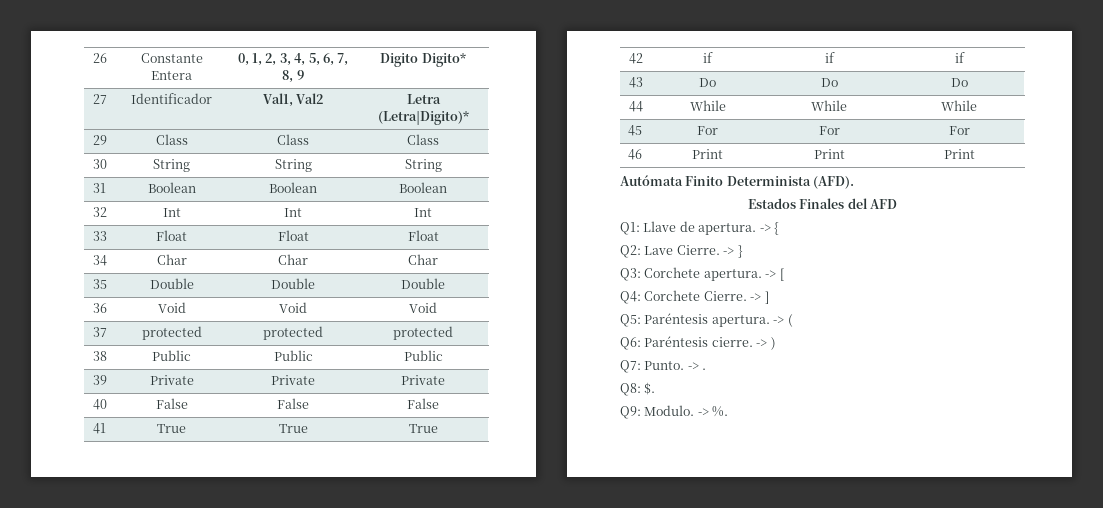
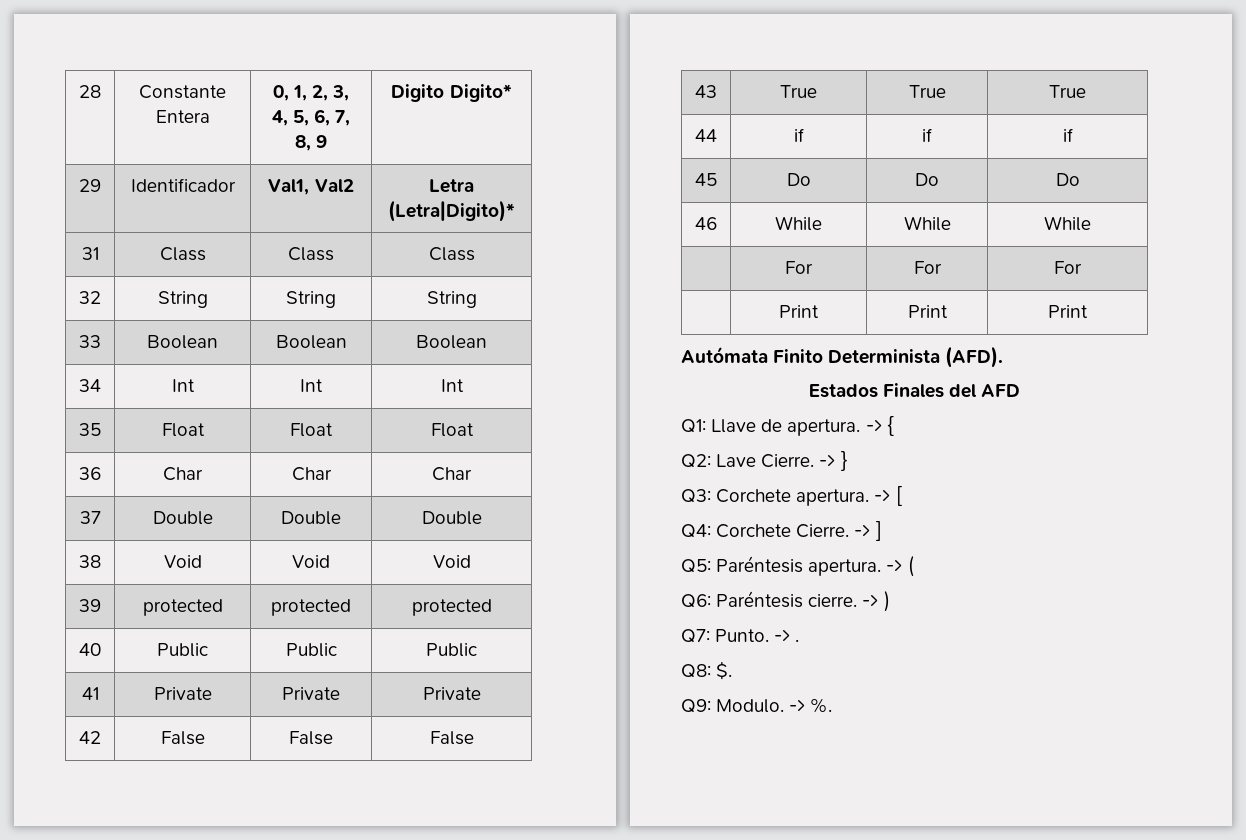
- 26 | Constante Entera | 0, 1, 2, 3, 4, 5, 6, 7, 8, 9 | Digito Digito*
+ 28 | Constante Entera | 0, 1, 2, 3, 4, 5, 6, 7, 8, 9 | Digito Digito*
- 27 | Identificador | Val1, Val2 | Letra (Letra|Digito)*
+ 29 | Identificador | Val1, Val2 | Letra (Letra|Digito)*
- 29 | Class | Class | Class
+ 31 | Class | Class | Class
- 30 | String | String | String
+ 32 | String | String | String
- 31 | Boolean | Boolean | Boolean
+ 33 | Boolean | Boolean | Boolean
- 32 | Int | Int | Int
+ 34 | Int | Int | Int
- 33 | Float | Float | Float
+ 35 | Float | Float | Float
- 34 | Char | Char | Char
+ 36 | Char | Char | Char
- 35 | Double | Double | Double
+ 37 | Double | Double | Double
- 36 | Void | Void | Void
+ 38 | Void | Void | Void
- 37 | protected | protected | protected
+ 39 | protected | protected | protected
- 38 | Public | Public | Public
+ 40 | Public | Public | Public
- 39 | Private | Private | Private
+ 41 | Private | Private | Private
- 40 | False | False | False
+ 42 | False | False | False
- 41 | True | True | True
+ 43 | True | True | True
- 42 | if | if | if
+ 44 | if | if | if
- 43 | Do | Do | Do
+ 45 | Do | Do | Do
- 44 | While | While | While
+ 46 | While | While | While
- 45 | For | For | For
+ | For | For | For
- 46 | Print | Print | Print
+ | Print | Print | Print

